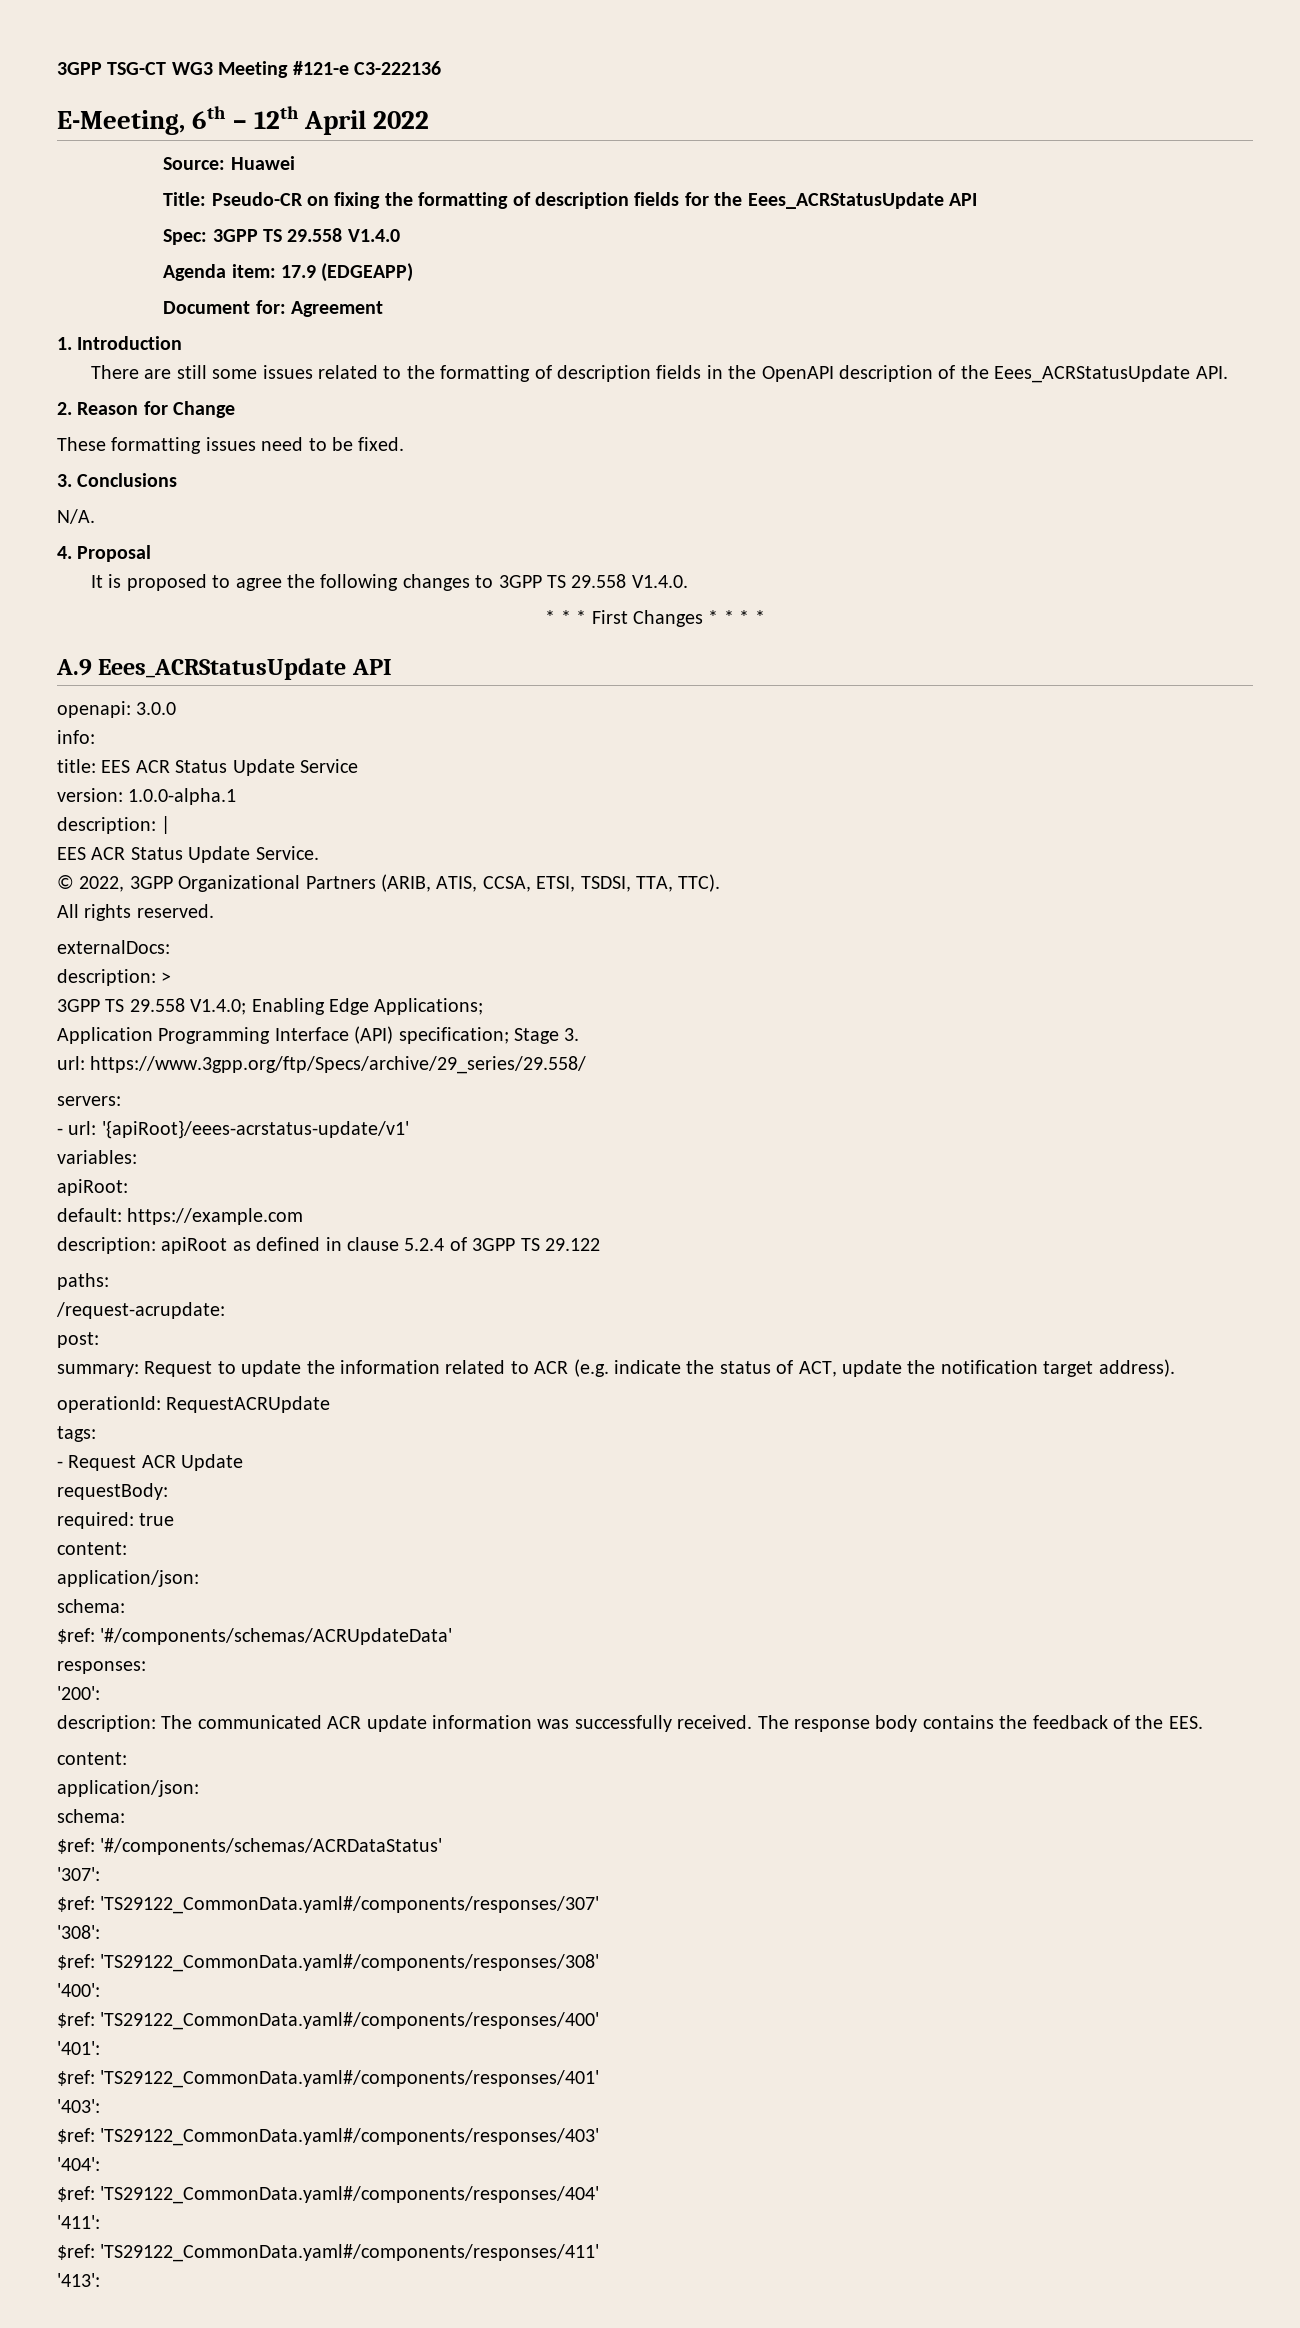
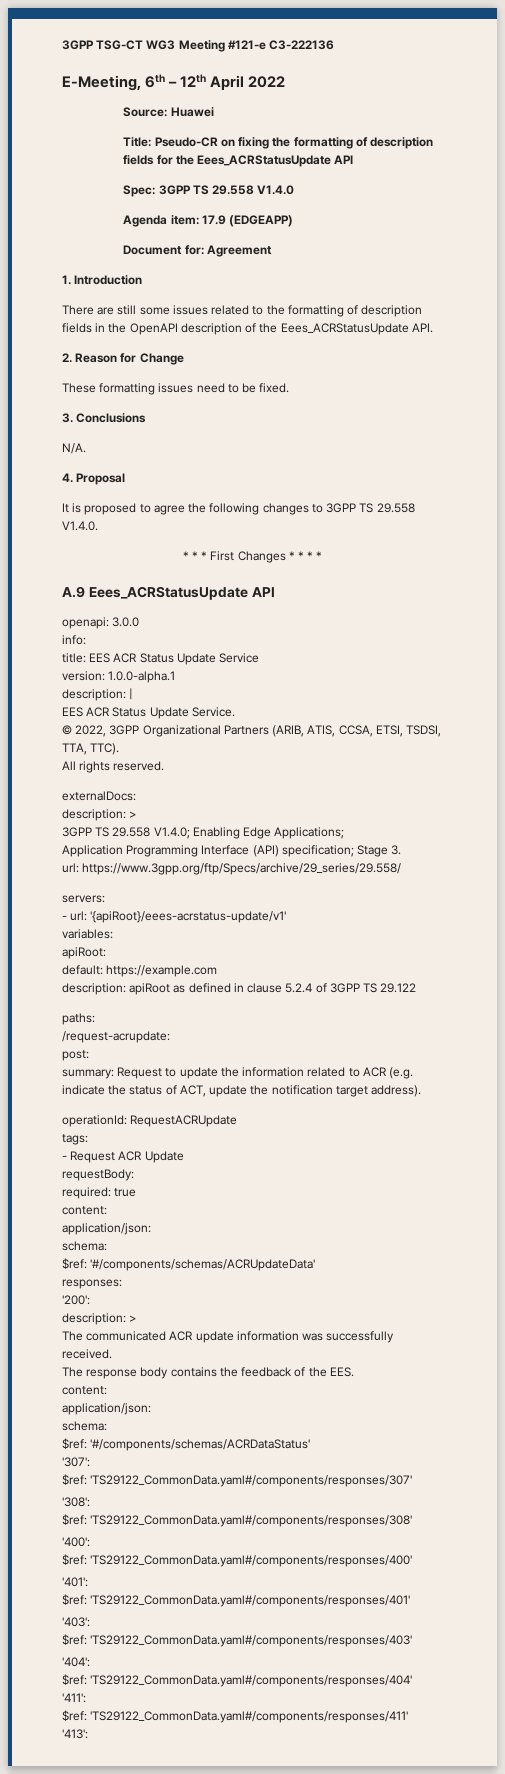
  '200':
- description: The communicated ACR update information was successfully received. The response body contains the feedback of the EES.
+ description: >
+ The communicated ACR update information was successfully received.
+ The response body contains the feedback of the EES.

